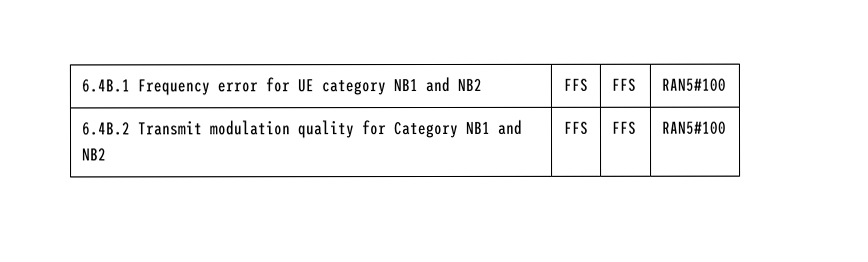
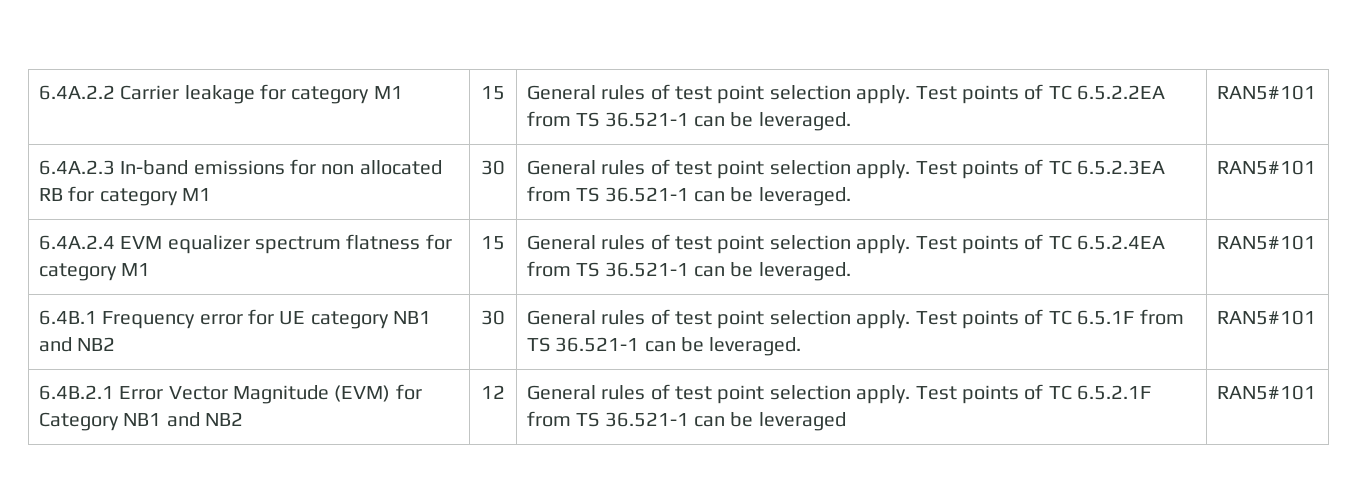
+ 6.4A.2.2 Carrier leakage for category M1 | 15 | General rules of test point selection apply. Test points of TC 6.5.2.2EA from TS 36.521-1 can be leveraged. | RAN5#101
+ 6.4A.2.3 In-band emissions for non allocated RB for category M1 | 30 | General rules of test point selection apply. Test points of TC 6.5.2.3EA from TS 36.521-1 can be leveraged. | RAN5#101
+ 6.4A.2.4 EVM equalizer spectrum flatness for category M1 | 15 | General rules of test point selection apply. Test points of TC 6.5.2.4EA from TS 36.521-1 can be leveraged. | RAN5#101
- 6.4B.1 Frequency error for UE category NB1 and NB2 | FFS | FFS | RAN5#100
- 6.4B.2 Transmit modulation quality for Category NB1 and NB2 | FFS | FFS | RAN5#100
+ 6.4B.1 Frequency error for UE category NB1 and NB2 | 30 | General rules of test point selection apply. Test points of TC 6.5.1F from TS 36.521-1 can be leveraged. | RAN5#101
+ 6.4B.2.1 Error Vector Magnitude (EVM) for Category NB1 and NB2 | 12 | General rules of test point selection apply. Test points of TC 6.5.2.1F from TS 36.521-1 can be leveraged | RAN5#101

